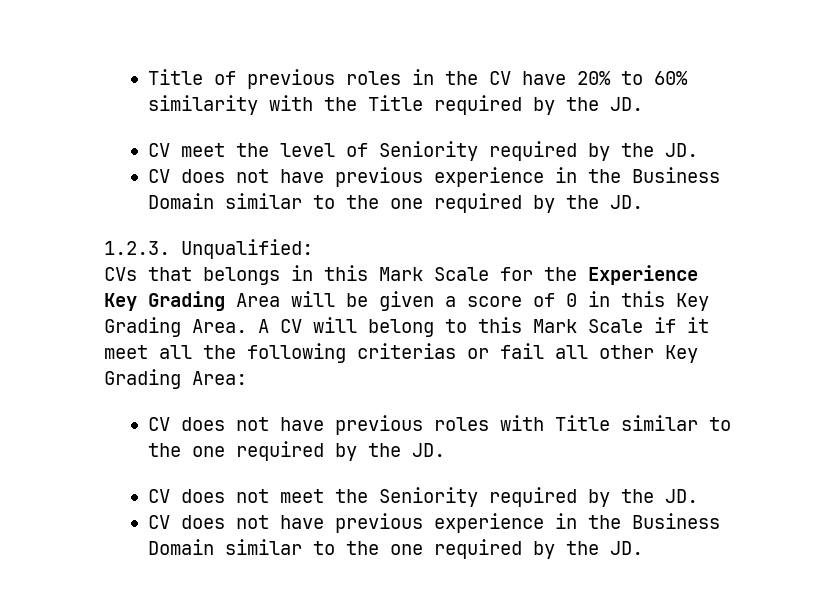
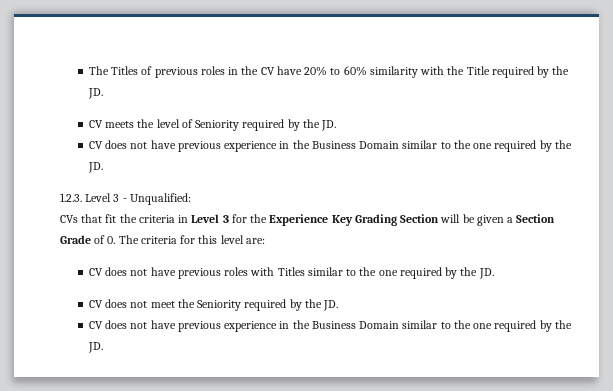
- Title of previous roles in the CV have 20% to 60% similarity with the Title required by the JD.
+ The Titles of previous roles in the CV have 20% to 60% similarity with the Title required by the JD.
- CV meet the level of Seniority required by the JD.
+ CV meets the level of Seniority required by the JD.
- 1.2.3. Unqualified:
+ 1.2.3. Level 3 - Unqualified:
- CVs that belongs in this Mark Scale for the Experience Key Grading Area will be given a score of 0 in this Key Grading Area. A CV will belong to this Mark Scale if it meet all the following criterias or fail all other Key Grading Area:
+ CVs that fit the criteria in Level 3 for the Experience Key Grading Section will be given a Section Grade of 0. The criteria for this level are:
- CV does not have previous roles with Title similar to the one required by the JD.
+ CV does not have previous roles with Titles similar to the one required by the JD.

